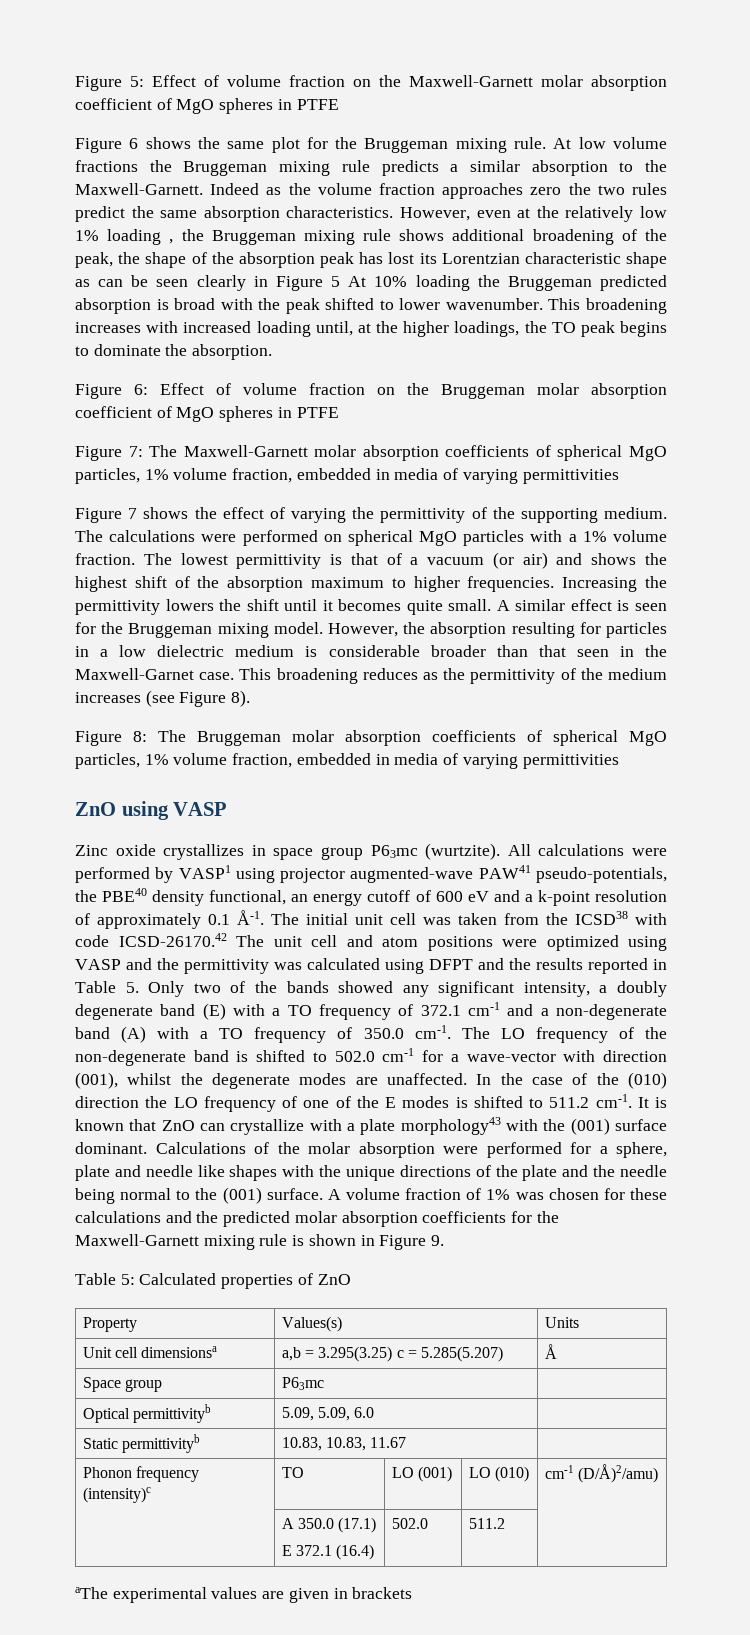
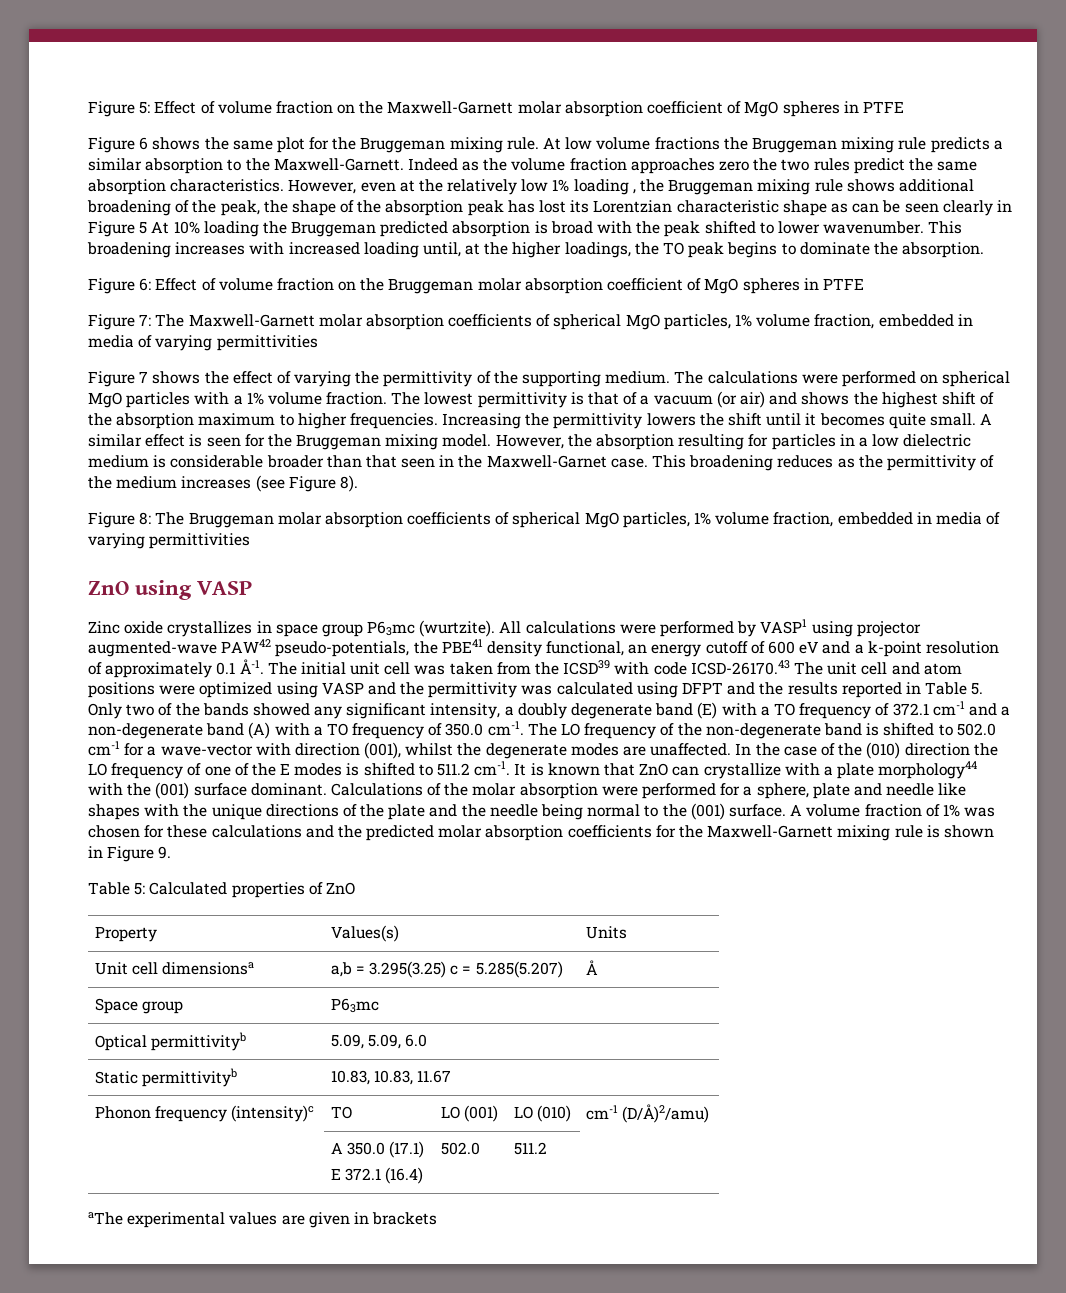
- All calculations were performed by VASP1 using projector augmented-wave PAW41 pseudo-potentials, the PBE40 density functional, an energy cutoff of 600 eV and a k-point resolution of approximately 0.1 Å-1. The initial unit cell was taken from the ICSD38 with code ICSD-26170.42 The unit cell and atom positions were optimized using VASP and the permittivity was calculated using DFPT and the results reported in Table 5. Only two of the bands showed any significant intensity, a doubly degenerate band (E) with a TO frequency of 372.1 cm-1 and a non-degenerate band (A) with a TO frequency of 350.0 cm-1.
+ All calculations were performed by VASP1 using projector augmented-wave PAW42 pseudo-potentials, the PBE41 density functional, an energy cutoff of 600 eV and a k-point resolution of approximately 0.1 Å-1. The initial unit cell was taken from the ICSD39 with code ICSD-26170.43 The unit cell and atom positions were optimized using VASP and the permittivity was calculated using DFPT and the results reported in Table 5. Only two of the bands showed any significant intensity, a doubly degenerate band (E) with a TO frequency of 372.1 cm-1 and a non-degenerate band (A) with a TO frequency of 350.0 cm-1.
- It is known that ZnO can crystallize with a plate morphology43 with the (001) surface dominant.
+ It is known that ZnO can crystallize with a plate morphology44 with the (001) surface dominant.

